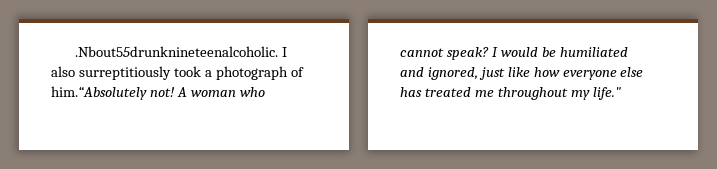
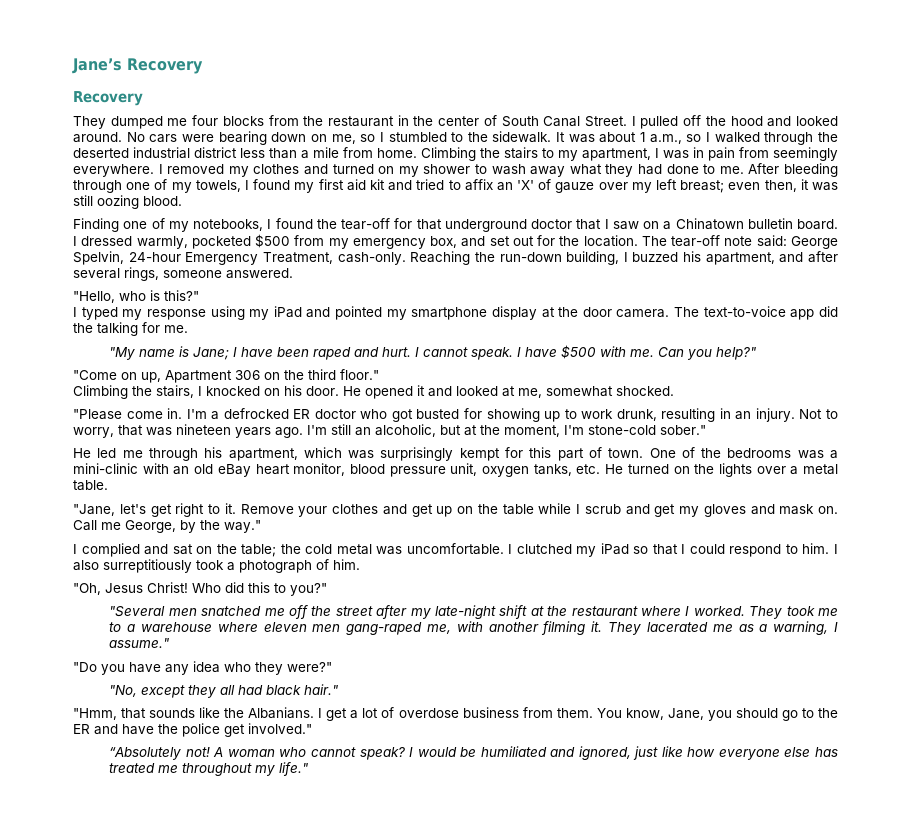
- .Nbout55drunknineteenalcoholic. I also surreptitiously took a photograph of him.“Absolutely not!
+ Jane’s Recovery
+ Recovery
+ They dumped me four blocks from the restaurant in the center of South Canal Street. I pulled off the hood and looked around. No cars were bearing down on me, so I stumbled to the sidewalk. It was about 1 a.m., so I walked through the deserted industrial district less than a mile from home. Climbing the stairs to my apartment, I was in pain from seemingly everywhere. I removed my clothes and turned on my shower to wash away what they had done to me. After bleeding through one of my towels, I found my first aid kit and tried to affix an 'X' of gauze over my left breast; even then, it was still oozing blood.
+ Finding one of my notebooks, I found the tear-off for that underground doctor that I saw on a Chinatown bulletin board. I dressed warmly, pocketed $500 from my emergency box, and set out for the location. The tear-off note said: George Spelvin, 24-hour Emergency Treatment, cash-only. Reaching the run-down building, I buzzed his apartment, and after several rings, someone answered.
+ "Hello, who is this?"
+ I typed my response using my iPad and pointed my smartphone display at the door camera. The text-to-voice app did the talking for me.
+ "My name is Jane; I have been raped and hurt. I cannot speak. I have $500 with me. Can you help?"
+ "Come on up, Apartment 306 on the third floor."
+ Climbing the stairs, I knocked on his door. He opened it and looked at me, somewhat shocked.
+ "Please come in. I'm a defrocked ER doctor who got busted for showing up to work drunk, resulting in an injury. Not to worry, that was nineteen years ago. I'm still an alcoholic, but at the moment, I'm stone-cold sober."
+ He led me through his apartment, which was surprisingly kempt for this part of town. One of the bedrooms was a mini-clinic with an old eBay heart monitor, blood pressure unit, oxygen tanks, etc. He turned on the lights over a metal table.
+ "Jane, let's get right to it. Remove your clothes and get up on the table while I scrub and get my gloves and mask on. Call me George, by the way."
+ I complied and sat on the table; the cold metal was uncomfortable. I clutched my iPad so that I could respond to him. I also surreptitiously took a photograph of him.
+ "Oh, Jesus Christ! Who did this to you?"
+ "Several men snatched me off the street after my late-night shift at the restaurant where I worked. They took me to a warehouse where eleven men gang-raped me, with another filming it. They lacerated me as a warning, I assume."
+ "Do you have any idea who they were?"
+ "No, except they all had black hair."
+ "Hmm, that sounds like the Albanians. I get a lot of overdose business from them. You know, Jane, you should go to the ER and have the police get involved."
+ “Absolutely not!

